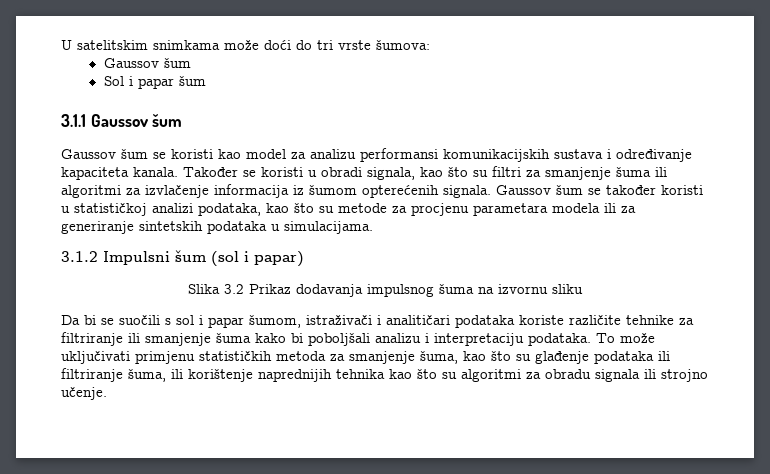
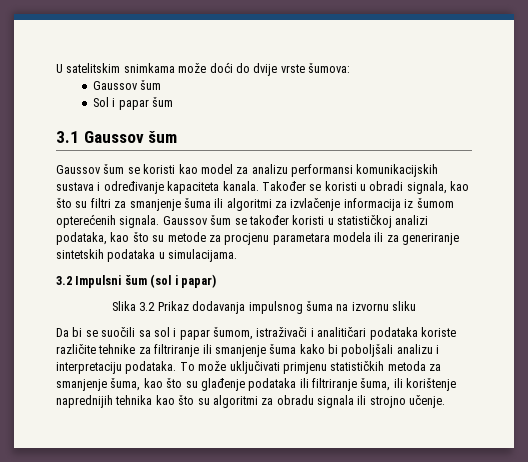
- U satelitskim snimkama može doći do tri vrste šumova:
+ U satelitskim snimkama može doći do dvije vrste šumova:
- 3.1.1 Gaussov šum
+ 3.1 Gaussov šum
- 3.1.2 Impulsni šum (sol i papar)
+ 3.2 Impulsni šum (sol i papar)
- Da bi se suočili s sol i papar šumom, istraživači i analitičari podataka koriste različite tehnike za filtriranje ili smanjenje šuma kako bi poboljšali analizu i interpretaciju podataka.
+ Da bi se suočili sa sol i papar šumom, istraživači i analitičari podataka koriste različite tehnike za filtriranje ili smanjenje šuma kako bi poboljšali analizu i interpretaciju podataka.

